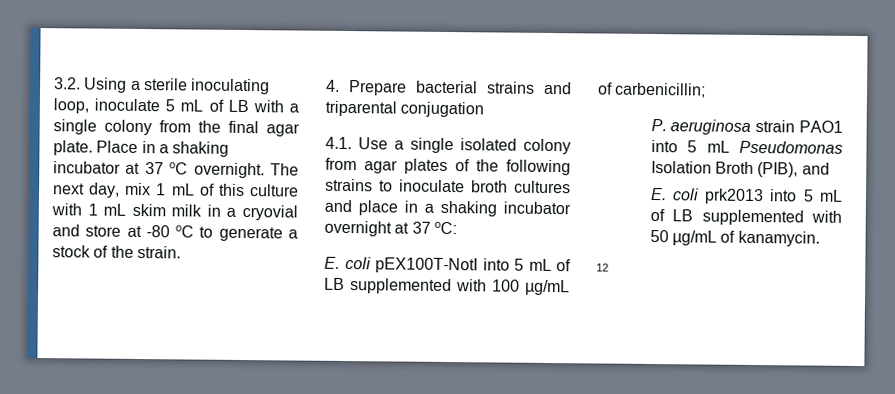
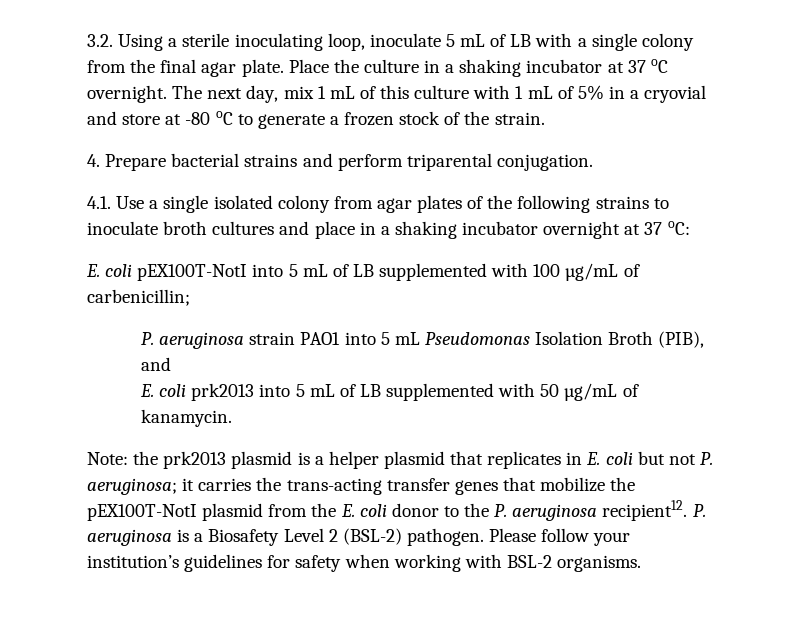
- Place in a shaking incubator at 37 oC overnight.
+ Place the culture in a shaking incubator at 37 oC overnight.
- The next day, mix 1 mL of this culture with 1 mL skim milk in a cryovial and store at -80 oC to generate a stock of the strain.
+ The next day, mix 1 mL of this culture with 1 mL of 5% in a cryovial and store at -80 oC to generate a frozen stock of the strain.
- 4. Prepare bacterial strains and triparental conjugation
+ 4. Prepare bacterial strains and perform triparental conjugation.
- 12
+ Note: the prk2013 plasmid is a helper plasmid that replicates in E. coli but not P. aeruginosa; it carries the trans-acting transfer genes that mobilize the pEX100T-NotI plasmid from the E. coli donor to the P. aeruginosa recipient12. P. aeruginosa is a Biosafety Level 2 (BSL-2) pathogen. Please follow your institution’s guidelines for safety when working with BSL-2 organisms.

